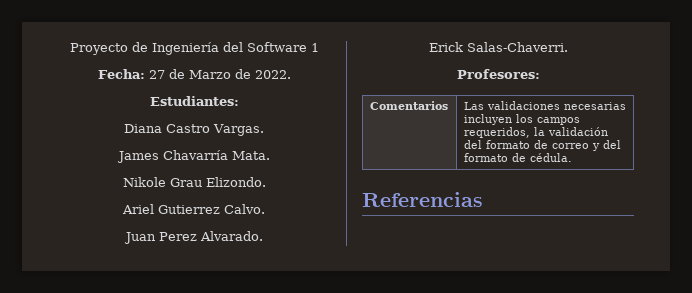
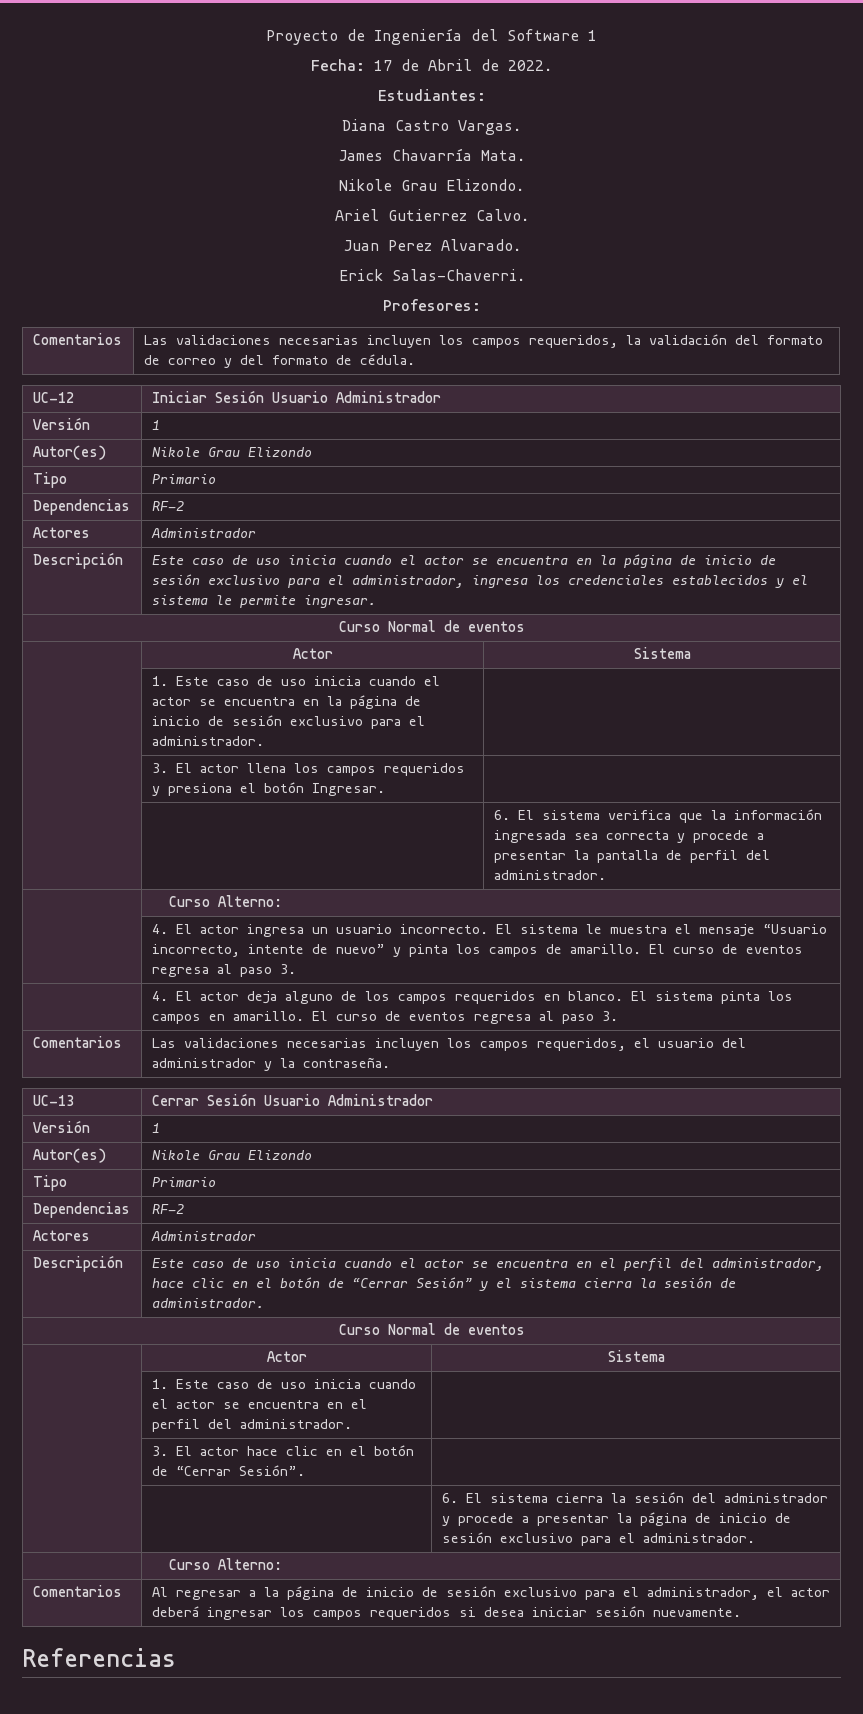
- Fecha: 27 de Marzo de 2022.
+ Fecha: 17 de Abril de 2022.
+ UC-12 | Iniciar Sesión Usuario Administrador
+ Versión | 1
+ Autor(es) | Nikole Grau Elizondo
+ Tipo | Primario
+ Dependencias | RF-2
+ Actores | Administrador
+ Descripción | Este caso de uso inicia cuando el actor se encuentra en la página de inicio de sesión exclusivo para el administrador, ingresa los credenciales establecidos y el sistema le permite ingresar.
+ Curso Normal de eventos
+ | Actor | Sistema
+ | 1. Este caso de uso inicia cuando el actor se encuentra en la página de inicio de sesión exclusivo para el administrador. |
+ | 3. El actor llena los campos requeridos y presiona el botón Ingresar. |
+ | | 6. El sistema verifica que la información ingresada sea correcta y procede a presentar la pantalla de perfil del administrador.
+ | Curso Alterno:
+ | 4. El actor ingresa un usuario incorrecto. El sistema le muestra el mensaje “Usuario incorrecto, intente de nuevo” y pinta los campos de amarillo. El curso de eventos regresa al paso 3.
+ | 4. El actor deja alguno de los campos requeridos en blanco. El sistema pinta los campos en amarillo. El curso de eventos regresa al paso 3.
+ Comentarios | Las validaciones necesarias incluyen los campos requeridos, el usuario del administrador y la contraseña.
+ UC-13 | Cerrar Sesión Usuario Administrador
+ Versión | 1
+ Autor(es) | Nikole Grau Elizondo
+ Tipo | Primario
+ Dependencias | RF-2
+ Actores | Administrador
+ Descripción | Este caso de uso inicia cuando el actor se encuentra en el perfil del administrador, hace clic en el botón de “Cerrar Sesión” y el sistema cierra la sesión de administrador.
+ Curso Normal de eventos
+ | Actor | Sistema
+ | 1. Este caso de uso inicia cuando el actor se encuentra en el perfil del administrador. |
+ | 3. El actor hace clic en el botón de “Cerrar Sesión”. |
+ | | 6. El sistema cierra la sesión del administrador y procede a presentar la página de inicio de sesión exclusivo para el administrador.
+ | Curso Alterno:
+ Comentarios | Al regresar a la página de inicio de sesión exclusivo para el administrador, el actor deberá ingresar los campos requeridos si desea iniciar sesión nuevamente.

